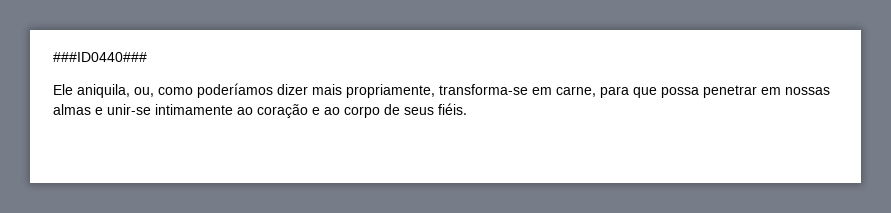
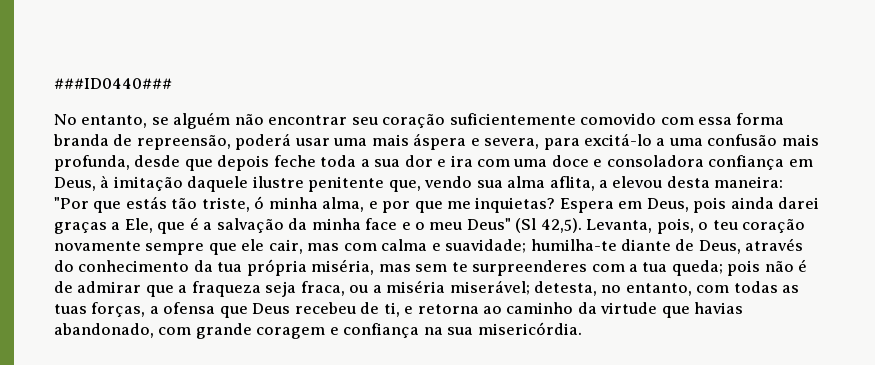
- Ele aniquila, ou, como poderíamos dizer mais propriamente, transforma-se em carne, para que possa penetrar em nossas almas e unir-se intimamente ao coração e ao corpo de seus fiéis.
+ No entanto, se alguém não encontrar seu coração suficientemente comovido com essa forma branda de repreensão, poderá usar uma mais áspera e severa, para excitá-lo a uma confusão mais profunda, desde que depois feche toda a sua dor e ira com uma doce e consoladora confiança em Deus, à imitação daquele ilustre penitente que, vendo sua alma aflita, a elevou desta maneira: "Por que estás tão triste, ó minha alma, e por que me inquietas? Espera em Deus, pois ainda darei graças a Ele, que é a salvação da minha face e o meu Deus" (Sl 42,5). Levanta, pois, o teu coração novamente sempre que ele cair, mas com calma e suavidade; humilha-te diante de Deus, através do conhecimento da tua própria miséria, mas sem te surpreenderes com a tua queda; pois não é de admirar que a fraqueza seja fraca, ou a miséria miserável; detesta, no entanto, com todas as tuas forças, a ofensa que Deus recebeu de ti, e retorna ao caminho da virtude que havias abandonado, com grande coragem e confiança na sua misericórdia.

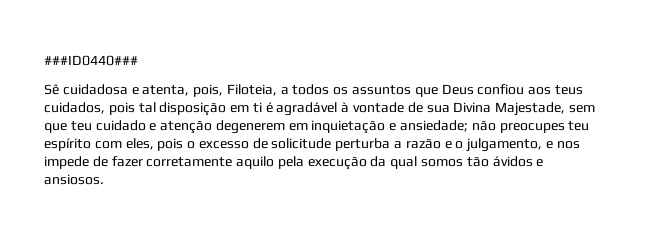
- No entanto, se alguém não encontrar seu coração suficientemente comovido com essa forma branda de repreensão, poderá usar uma mais áspera e severa, para excitá-lo a uma confusão mais profunda, desde que depois feche toda a sua dor e ira com uma doce e consoladora confiança em Deus, à imitação daquele ilustre penitente que, vendo sua alma aflita, a elevou desta maneira: "Por que estás tão triste, ó minha alma, e por que me inquietas? Espera em Deus, pois ainda darei graças a Ele, que é a salvação da minha face e o meu Deus" (Sl 42,5). Levanta, pois, o teu coração novamente sempre que ele cair, mas com calma e suavidade; humilha-te diante de Deus, através do conhecimento da tua própria miséria, mas sem te surpreenderes com a tua queda; pois não é de admirar que a fraqueza seja fraca, ou a miséria miserável; detesta, no entanto, com todas as tuas forças, a ofensa que Deus recebeu de ti, e retorna ao caminho da virtude que havias abandonado, com grande coragem e confiança na sua misericórdia.
+ Sê cuidadosa e atenta, pois, Filoteia, a todos os assuntos que Deus confiou aos teus cuidados, pois tal disposição em ti é agradável à vontade de sua Divina Majestade, sem que teu cuidado e atenção degenerem em inquietação e ansiedade; não preocupes teu espírito com eles, pois o excesso de solicitude perturba a razão e o julgamento, e nos impede de fazer corretamente aquilo pela execução da qual somos tão ávidos e ansiosos.

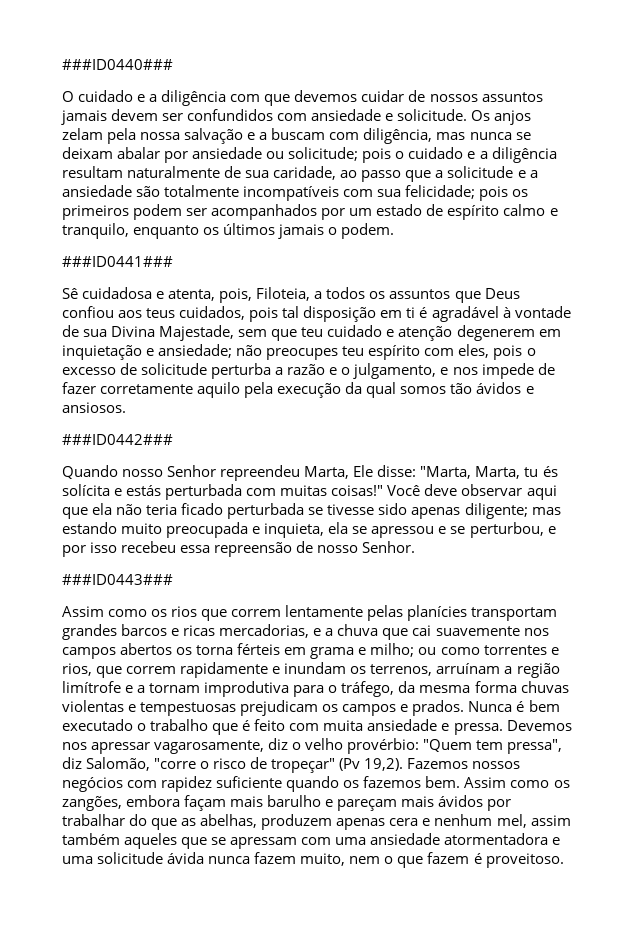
+ O cuidado e a diligência com que devemos cuidar de nossos assuntos jamais devem ser confundidos com ansiedade e solicitude. Os anjos zelam pela nossa salvação e a buscam com diligência, mas nunca se deixam abalar por ansiedade ou solicitude; pois o cuidado e a diligência resultam naturalmente de sua caridade, ao passo que a solicitude e a ansiedade são totalmente incompatíveis com sua felicidade; pois os primeiros podem ser acompanhados por um estado de espírito calmo e tranquilo, enquanto os últimos jamais o podem.
+ ###ID0441###
+ ###ID0442###
+ Quando nosso Senhor repreendeu Marta, Ele disse: "Marta, Marta, tu és solícita e estás perturbada com muitas coisas!" Você deve observar aqui que ela não teria ficado perturbada se tivesse sido apenas diligente; mas estando muito preocupada e inquieta, ela se apressou e se perturbou, e por isso recebeu essa repreensão de nosso Senhor.
+ ###ID0443###
+ Assim como os rios que correm lentamente pelas planícies transportam grandes barcos e ricas mercadorias, e a chuva que cai suavemente nos campos abertos os torna férteis em grama e milho; ou como torrentes e rios, que correm rapidamente e inundam os terrenos, arruínam a região limítrofe e a tornam improdutiva para o tráfego, da mesma forma chuvas violentas e tempestuosas prejudicam os campos e prados. Nunca é bem executado o trabalho que é feito com muita ansiedade e pressa. Devemos nos apressar vagarosamente, diz o velho provérbio: "Quem tem pressa", diz Salomão, "corre o risco de tropeçar" (Pv 19,2). Fazemos nossos negócios com rapidez suficiente quando os fazemos bem. Assim como os zangões, embora façam mais barulho e pareçam mais ávidos por trabalhar do que as abelhas, produzem apenas cera e nenhum mel, assim também aqueles que se apressam com uma ansiedade atormentadora e uma solicitude ávida nunca fazem muito, nem o que fazem é proveitoso.

